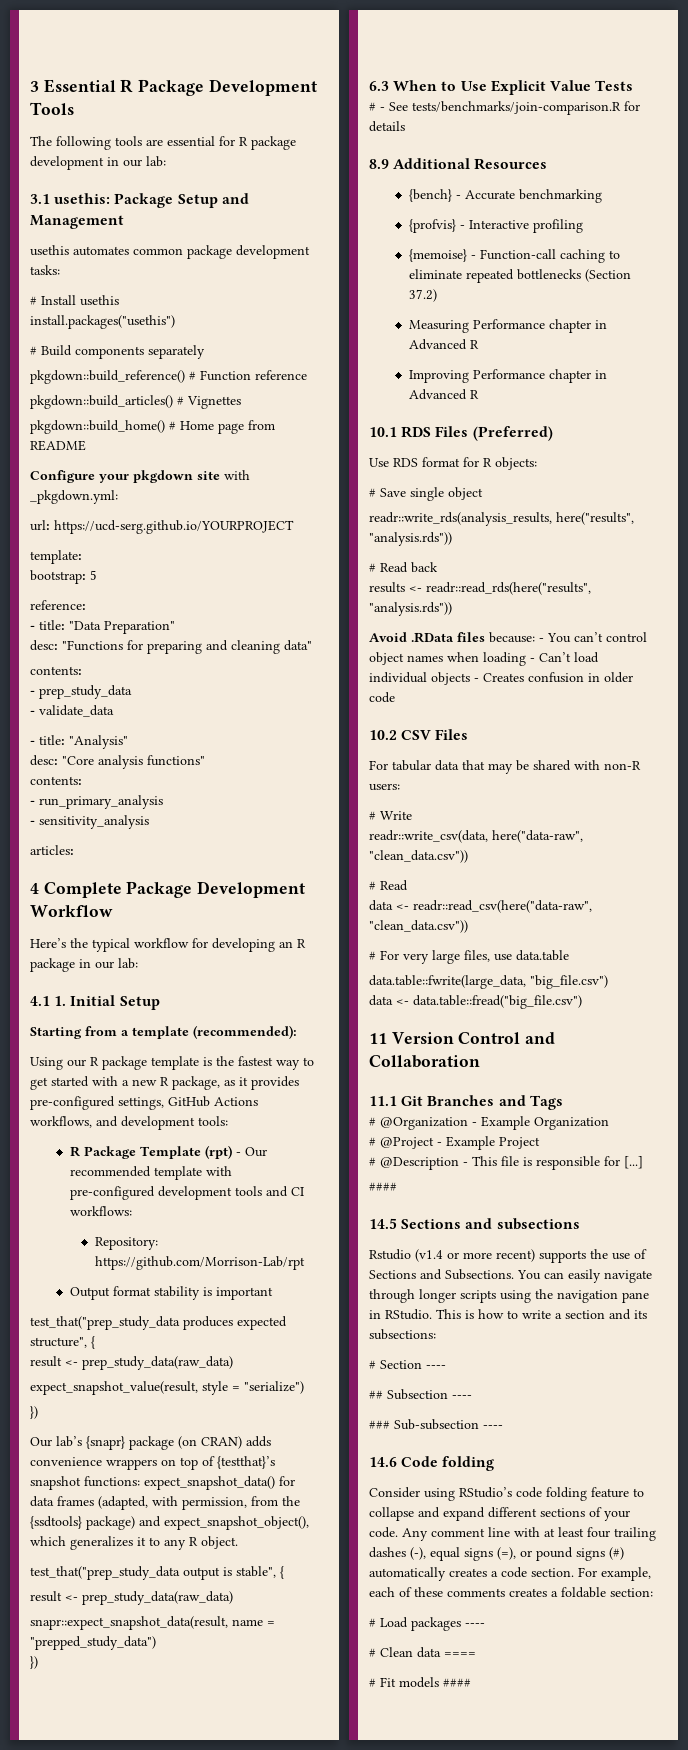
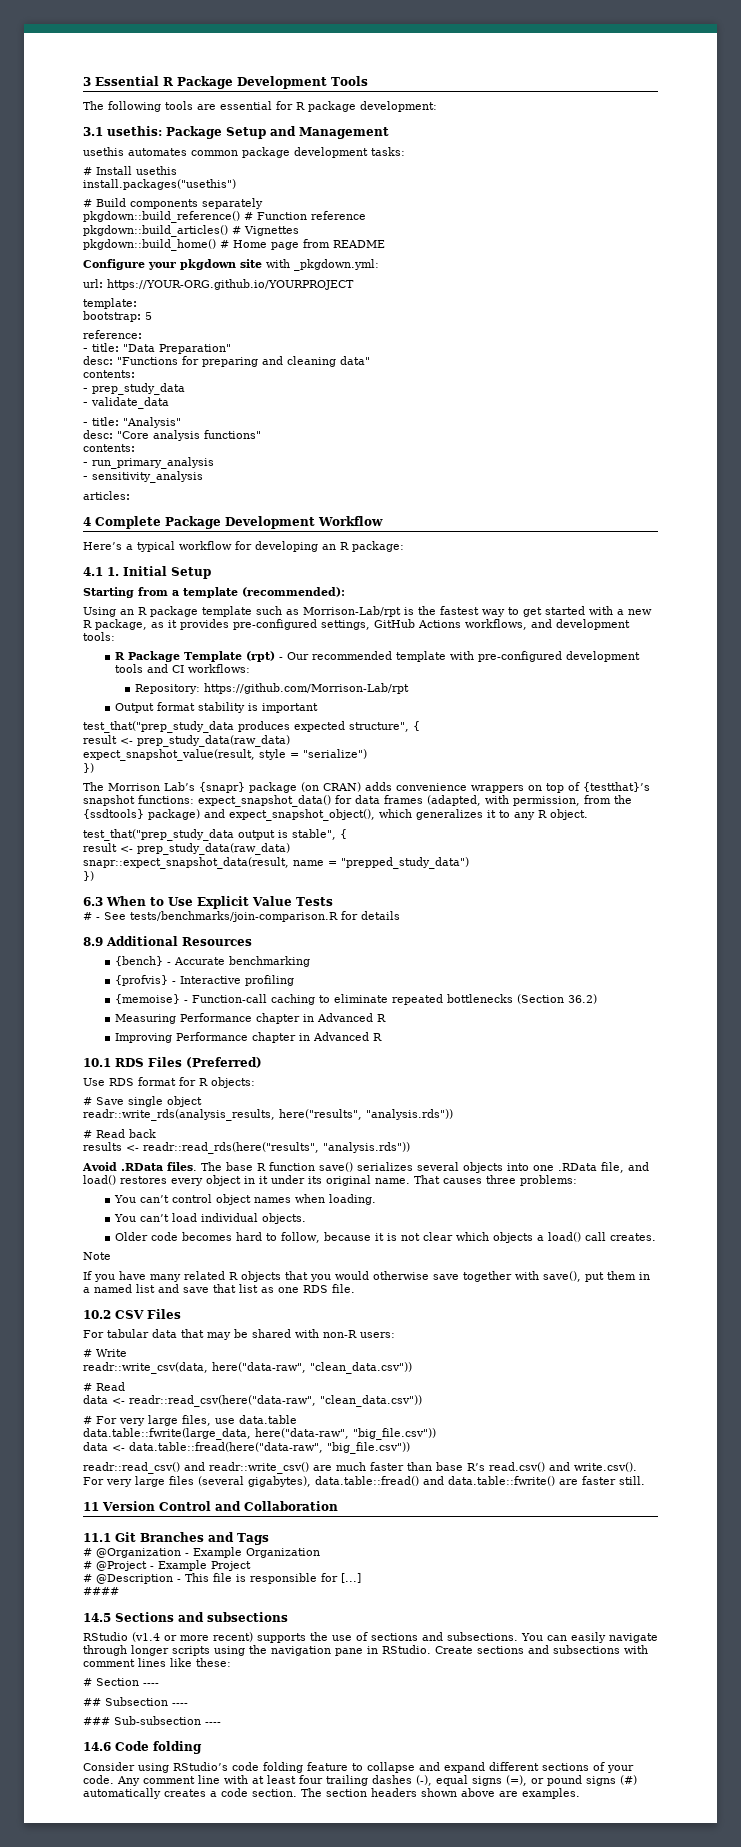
- The following tools are essential for R package development in our lab:
+ The following tools are essential for R package development:
- url: https://ucd-serg.github.io/YOURPROJECT
+ url: https://YOUR-ORG.github.io/YOURPROJECT
- Here’s the typical workflow for developing an R package in our lab:
+ Here’s a typical workflow for developing an R package:
- Using our R package template is the fastest way to get started with a new R package, as it provides pre-configured settings, GitHub Actions workflows, and development tools:
+ Using an R package template such as Morrison-Lab/rpt is the fastest way to get started with a new R package, as it provides pre-configured settings, GitHub Actions workflows, and development tools:
- Our lab’s {snapr} package (on CRAN) adds convenience wrappers on top of {testthat}’s snapshot functions: expect_snapshot_data() for data frames (adapted, with permission, from the {ssdtools} package) and expect_snapshot_object(), which generalizes it to any R object.
+ The Morrison Lab’s {snapr} package (on CRAN) adds convenience wrappers on top of {testthat}’s snapshot functions: expect_snapshot_data() for data frames (adapted, with permission, from the {ssdtools} package) and expect_snapshot_object(), which generalizes it to any R object.
- {memoise} - Function-call caching to eliminate repeated bottlenecks (Section 37.2)
+ {memoise} - Function-call caching to eliminate repeated bottlenecks (Section 36.2)
- Avoid .RData files because: - You can’t control object names when loading - Can’t load individual objects - Creates confusion in older code
+ Avoid .RData files. The base R function save() serializes several objects into one .RData file, and load() restores every object in it under its original name. That causes three problems:
+ You can’t control object names when loading.
+ You can’t load individual objects.
+ Older code becomes hard to follow, because it is not clear which objects a load() call creates.
+ Note
+ If you have many related R objects that you would otherwise save together with save(), put them in a named list and save that list as one RDS file.
- data.table::fwrite(large_data, "big_file.csv")
- data <- data.table::fread("big_file.csv")
+ data.table::fwrite(large_data, here("data-raw", "big_file.csv"))
+ data <- data.table::fread(here("data-raw", "big_file.csv"))
+ readr::read_csv() and readr::write_csv() are much faster than base R’s read.csv() and write.csv(). For very large files (several gigabytes), data.table::fread() and data.table::fwrite() are faster still.
- Rstudio (v1.4 or more recent) supports the use of Sections and Subsections.
+ RStudio (v1.4 or more recent) supports the use of sections and subsections.
- This is how to write a section and its subsections:
+ Create sections and subsections with comment lines like these:
- For example, each of these comments creates a foldable section:
- # Load packages ----
- # Clean data ====
- # Fit models ####
+ The section headers shown above are examples.

